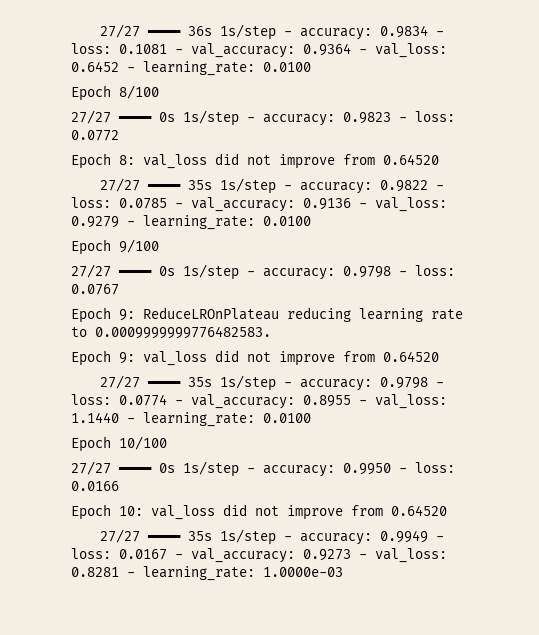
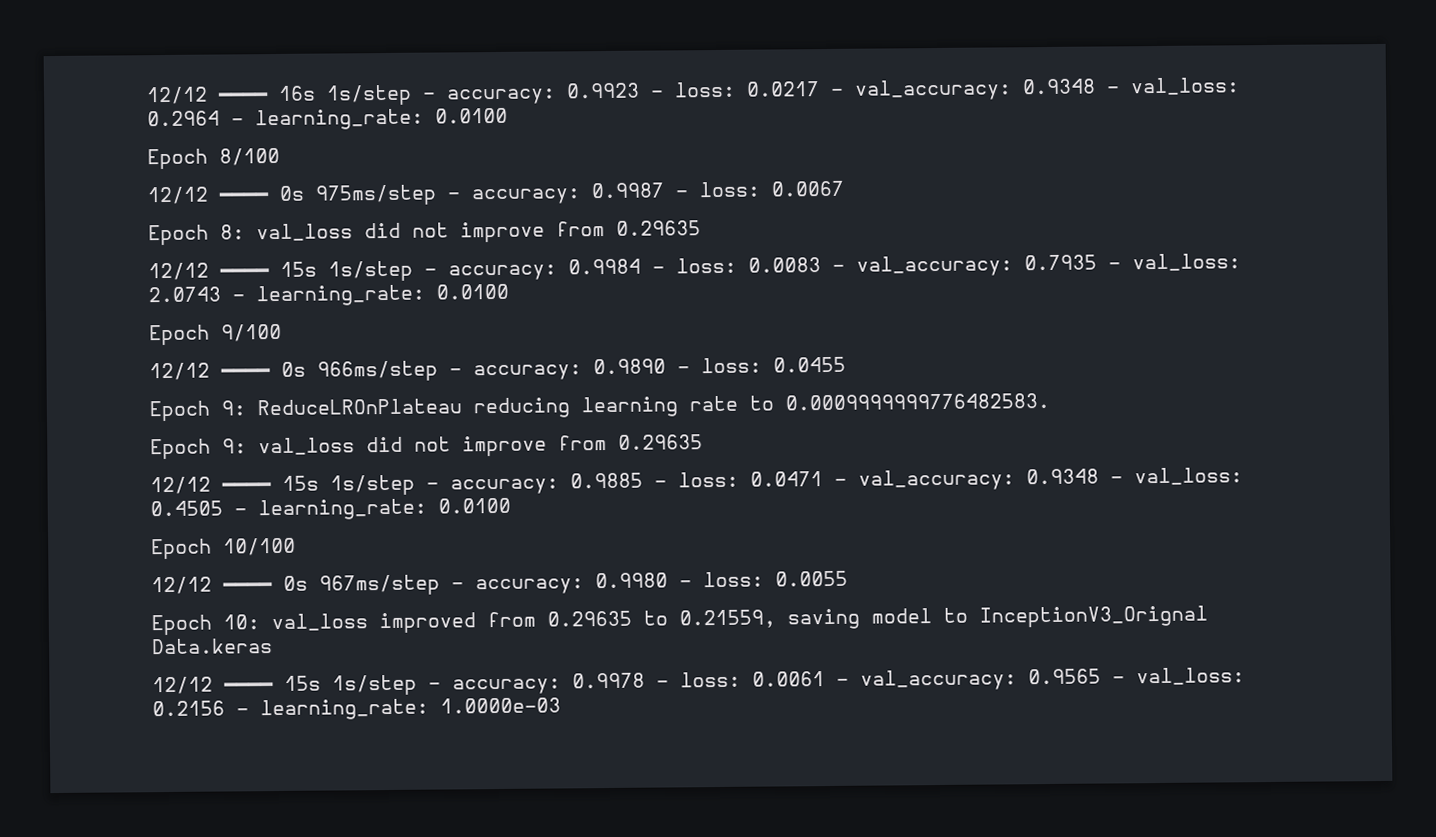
- 27/27 ━━━━ 36s 1s/step - accuracy: 0.9834 - loss: 0.1081 - val_accuracy: 0.9364 - val_loss: 0.6452 - learning_rate: 0.0100
+ 12/12 ━━━━ 16s 1s/step - accuracy: 0.9923 - loss: 0.0217 - val_accuracy: 0.9348 - val_loss: 0.2964 - learning_rate: 0.0100
- 27/27 ━━━━ 0s 1s/step - accuracy: 0.9823 - loss: 0.0772
+ 12/12 ━━━━ 0s 975ms/step - accuracy: 0.9987 - loss: 0.0067
- Epoch 8: val_loss did not improve from 0.64520
- 27/27 ━━━━ 35s 1s/step - accuracy: 0.9822 - loss: 0.0785 - val_accuracy: 0.9136 - val_loss: 0.9279 - learning_rate: 0.0100
+ Epoch 8: val_loss did not improve from 0.29635
+ 12/12 ━━━━ 15s 1s/step - accuracy: 0.9984 - loss: 0.0083 - val_accuracy: 0.7935 - val_loss: 2.0743 - learning_rate: 0.0100
- 27/27 ━━━━ 0s 1s/step - accuracy: 0.9798 - loss: 0.0767
+ 12/12 ━━━━ 0s 966ms/step - accuracy: 0.9890 - loss: 0.0455
- Epoch 9: val_loss did not improve from 0.64520
- 27/27 ━━━━ 35s 1s/step - accuracy: 0.9798 - loss: 0.0774 - val_accuracy: 0.8955 - val_loss: 1.1440 - learning_rate: 0.0100
+ Epoch 9: val_loss did not improve from 0.29635
+ 12/12 ━━━━ 15s 1s/step - accuracy: 0.9885 - loss: 0.0471 - val_accuracy: 0.9348 - val_loss: 0.4505 - learning_rate: 0.0100
- 27/27 ━━━━ 0s 1s/step - accuracy: 0.9950 - loss: 0.0166
+ 12/12 ━━━━ 0s 967ms/step - accuracy: 0.9980 - loss: 0.0055
- Epoch 10: val_loss did not improve from 0.64520
- 27/27 ━━━━ 35s 1s/step - accuracy: 0.9949 - loss: 0.0167 - val_accuracy: 0.9273 - val_loss: 0.8281 - learning_rate: 1.0000e-03
+ Epoch 10: val_loss improved from 0.29635 to 0.21559, saving model to InceptionV3_Orignal Data.keras
+ 12/12 ━━━━ 15s 1s/step - accuracy: 0.9978 - loss: 0.0061 - val_accuracy: 0.9565 - val_loss: 0.2156 - learning_rate: 1.0000e-03

